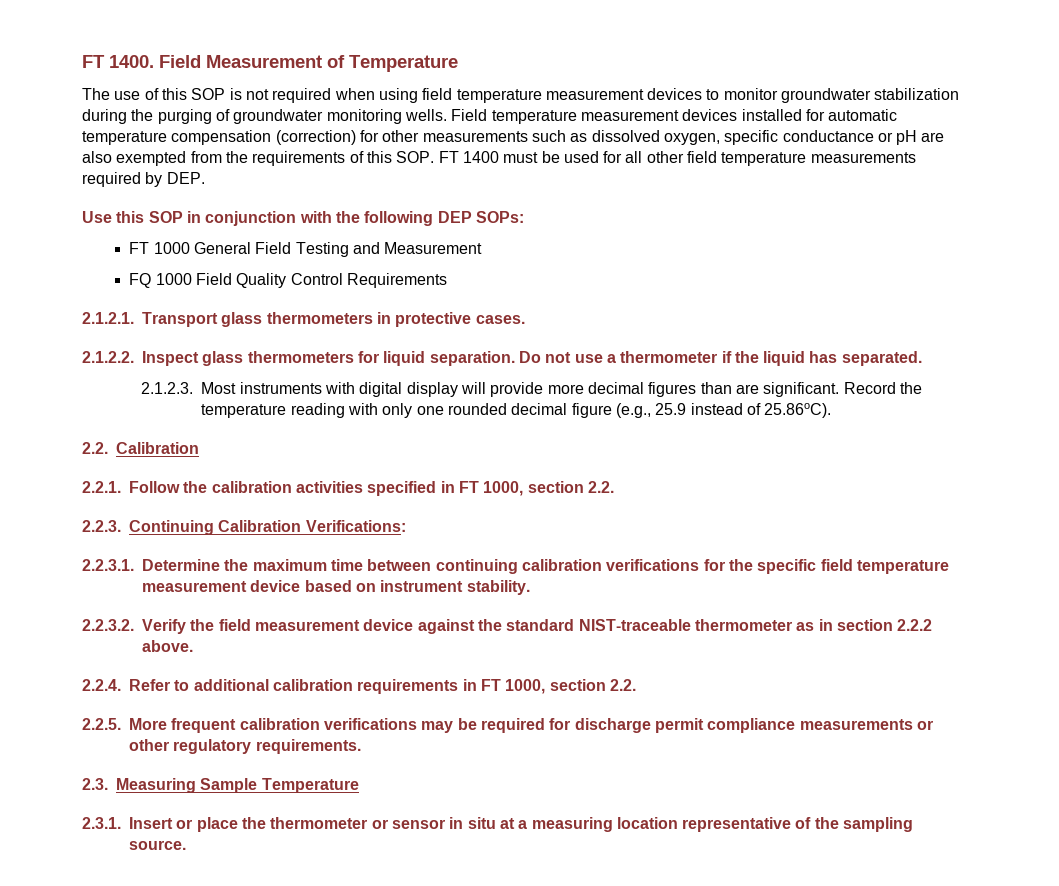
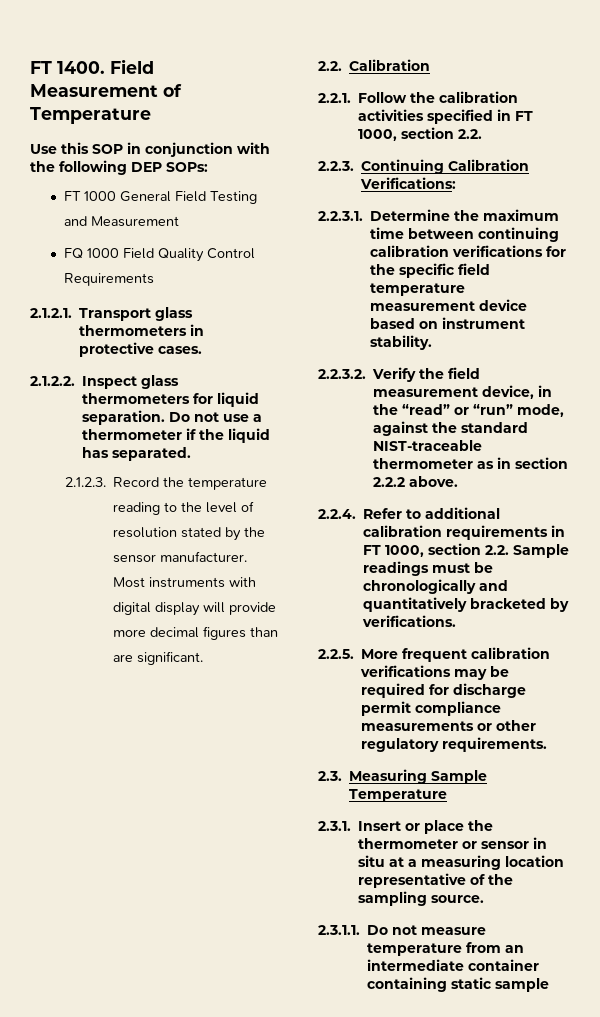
- The use of this SOP is not required when using field temperature measurement devices to monitor groundwater stabilization during the purging of groundwater monitoring wells. Field temperature measurement devices installed for automatic temperature compensation (correction) for other measurements such as dissolved oxygen, specific conductance or pH are also exempted from the requirements of this SOP. FT 1400 must be used for all other field temperature measurements required by DEP.
- 2.1.2.3. Most instruments with digital display will provide more decimal figures than are significant. Record the temperature reading with only one rounded decimal figure (e.g., 25.9 instead of 25.86oC).
+ 2.1.2.3. Record the temperature reading to the level of resolution stated by the sensor manufacturer. Most instruments with digital display will provide more decimal figures than are significant.
- 2.2.3.2. Verify the field measurement device against the standard NIST-traceable thermometer as in section 2.2.2 above.
+ 2.2.3.2. Verify the field measurement device, in the “read” or “run” mode, against the standard NIST-traceable thermometer as in section 2.2.2 above.
- 2.2.4. Refer to additional calibration requirements in FT 1000, section 2.2.
+ 2.2.4. Refer to additional calibration requirements in FT 1000, section 2.2. Sample readings must be chronologically and quantitatively bracketed by verifications.
+ 2.3.1.1. Do not measure temperature from an intermediate container containing static sample

